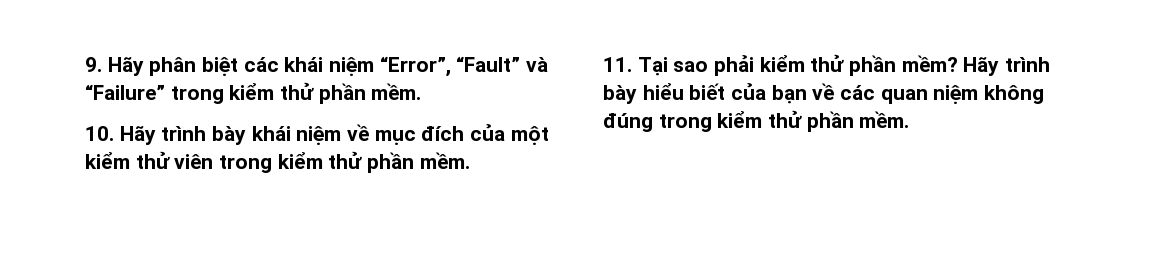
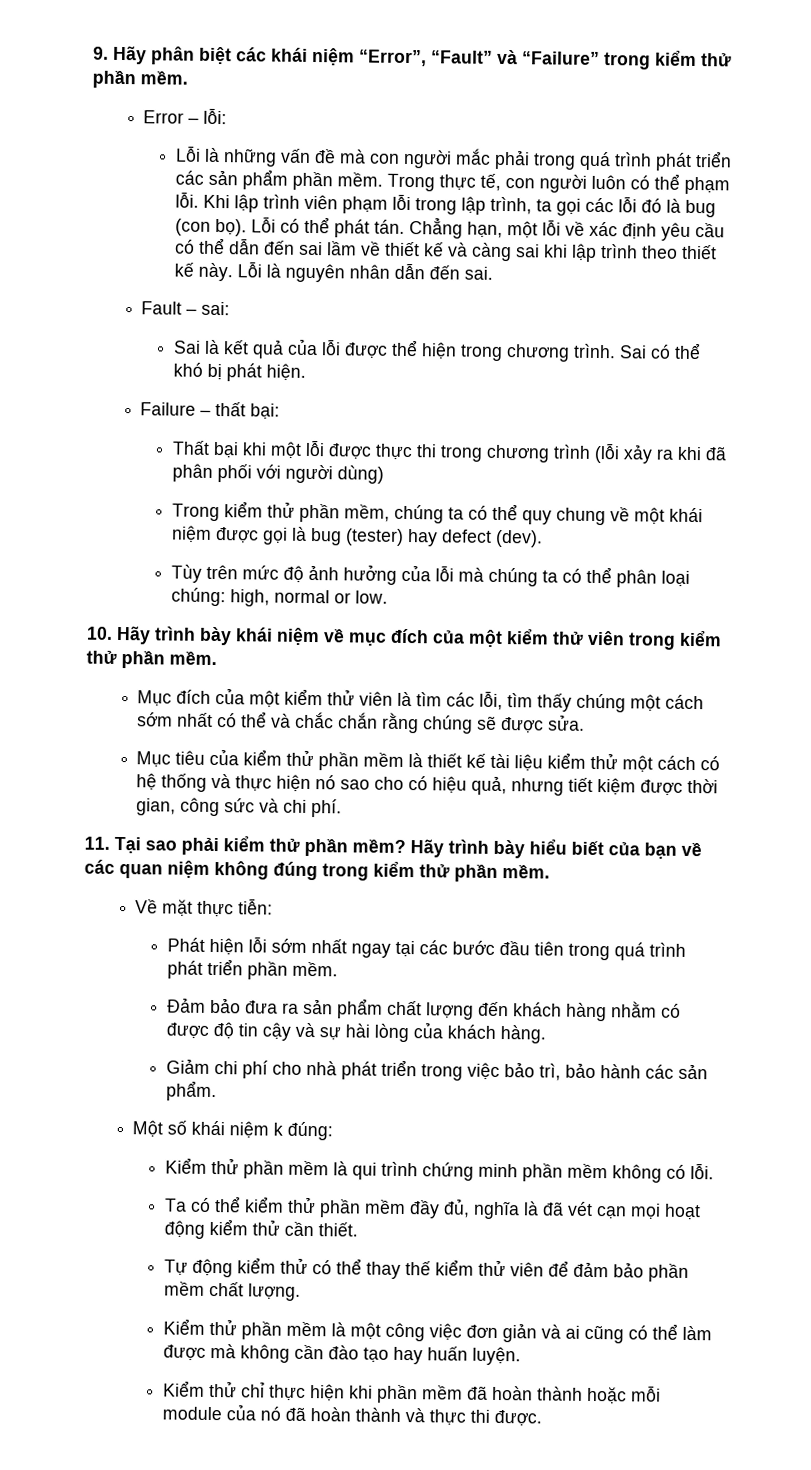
+ Error – lỗi:
+ Lỗi là những vấn đề mà con người mắc phải trong quá trình phát triển các sản phẩm phần mềm. Trong thực tế, con người luôn có thể phạm lỗi. Khi lập trình viên phạm lỗi trong lập trình, ta gọi các lỗi đó là bug (con bọ). Lỗi có thể phát tán. Chẳng hạn, một lỗi về xác định yêu cầu có thể dẫn đến sai lầm về thiết kế và càng sai khi lập trình theo thiết kế này. Lỗi là nguyên nhân dẫn đến sai.
+ Fault – sai:
+ Sai là kết quả của lỗi được thể hiện trong chương trình. Sai có thể khó bị phát hiện.
+ Failure – thất bại:
+ Thất bại khi một lỗi được thực thi trong chương trình (lỗi xảy ra khi đã phân phối với người dùng)
+ Trong kiểm thử phần mềm, chúng ta có thể quy chung về một khái niệm được gọi là bug (tester) hay defect (dev).
+ Tùy trên mức độ ảnh hưởng của lỗi mà chúng ta có thể phân loại chúng: high, normal or low.
+ Mục đích của một kiểm thử viên là tìm các lỗi, tìm thấy chúng một cách sớm nhất có thể và chắc chắn rằng chúng sẽ được sửa.
+ Mục tiêu của kiểm thử phần mềm là thiết kế tài liệu kiểm thử một cách có hệ thống và thực hiện nó sao cho có hiệu quả, nhưng tiết kiệm được thời gian, công sức và chi phí.
+ Về mặt thực tiễn:
+ Phát hiện lỗi sớm nhất ngay tại các bước đầu tiên trong quá trình phát triển phần mềm.
+ Đảm bảo đưa ra sản phẩm chất lượng đến khách hàng nhằm có được độ tin cậy và sự hài lòng của khách hàng.
+ Giảm chi phí cho nhà phát triển trong việc bảo trì, bảo hành các sản phẩm.
+ Một số khái niệm k đúng:
+ Kiểm thử phần mềm là qui trình chứng minh phần mềm không có lỗi.
+ Ta có thể kiểm thử phần mềm đầy đủ, nghĩa là đã vét cạn mọi hoạt động kiểm thử cần thiết.
+ Tự động kiểm thử có thể thay thế kiểm thử viên để đảm bảo phần mềm chất lượng.
+ Kiểm thử phần mềm là một công việc đơn giản và ai cũng có thể làm được mà không cần đào tạo hay huấn luyện.
+ Kiểm thử chỉ thực hiện khi phần mềm đã hoàn thành hoặc mỗi module của nó đã hoàn thành và thực thi được.

